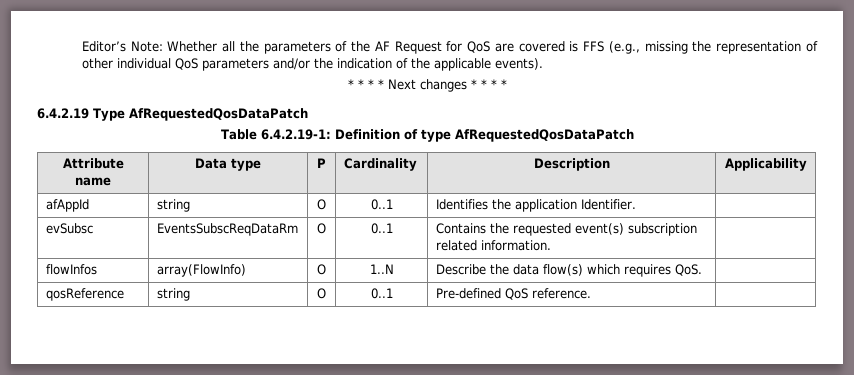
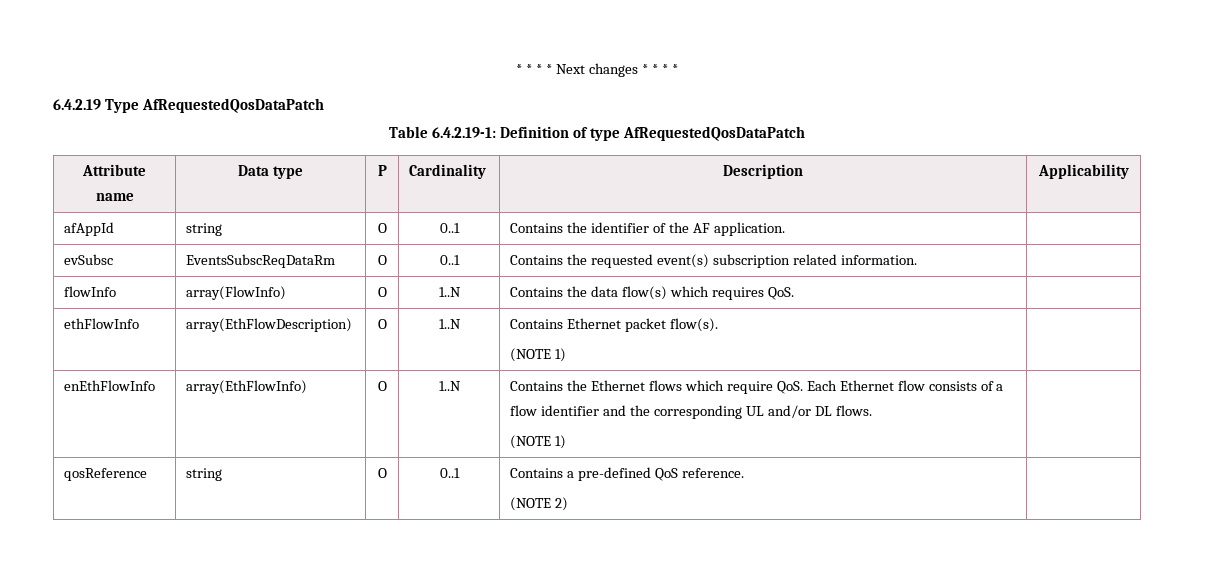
- Editor’s Note: Whether all the parameters of the AF Request for QoS are covered is FFS (e.g., missing the representation of other individual QoS parameters and/or the indication of the applicable events).
- afAppId | string | O | 0..1 | Identifies the application Identifier. |
+ afAppId | string | O | 0..1 | Contains the identifier of the AF application. |
- flowInfos | array(FlowInfo) | O | 1..N | Describe the data flow(s) which requires QoS. |
+ flowInfo | array(FlowInfo) | O | 1..N | Contains the data flow(s) which requires QoS. |
+ ethFlowInfo | array(EthFlowDescription) | O | 1..N | Contains Ethernet packet flow(s).
+ (NOTE 1) |
+ enEthFlowInfo | array(EthFlowInfo) | O | 1..N | Contains the Ethernet flows which require QoS. Each Ethernet flow consists of a flow identifier and the corresponding UL and/or DL flows.
+ (NOTE 1) |
- qosReference | string | O | 0..1 | Pre-defined QoS reference. |
+ qosReference | string | O | 0..1 | Contains a pre-defined QoS reference.
+ (NOTE 2) |

